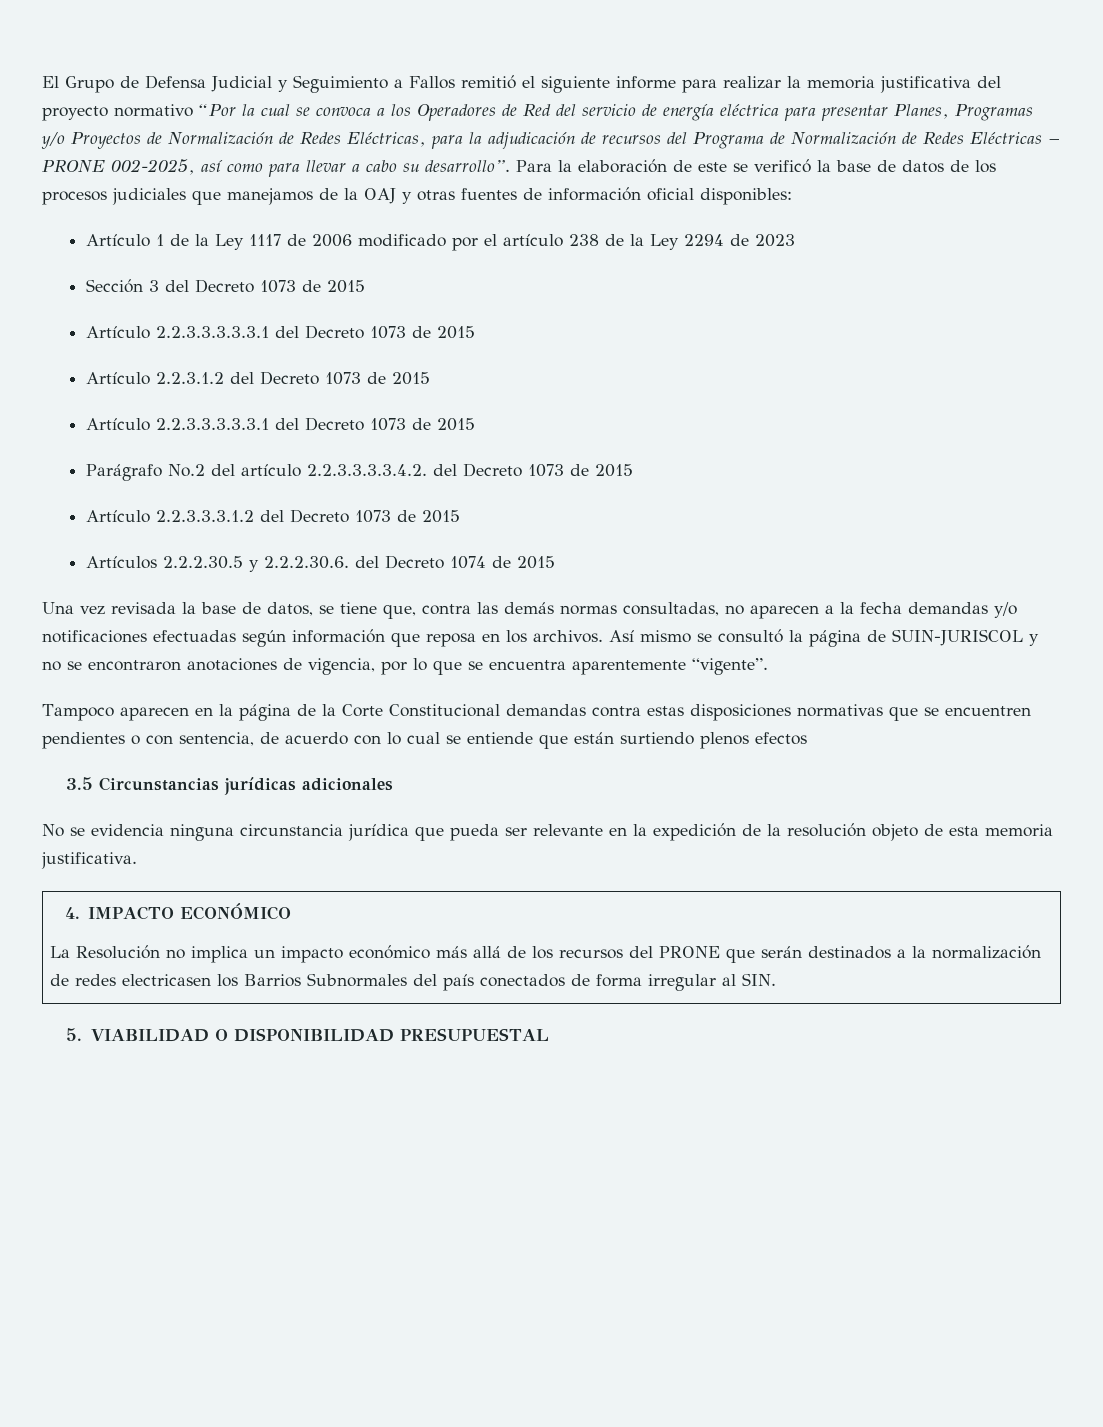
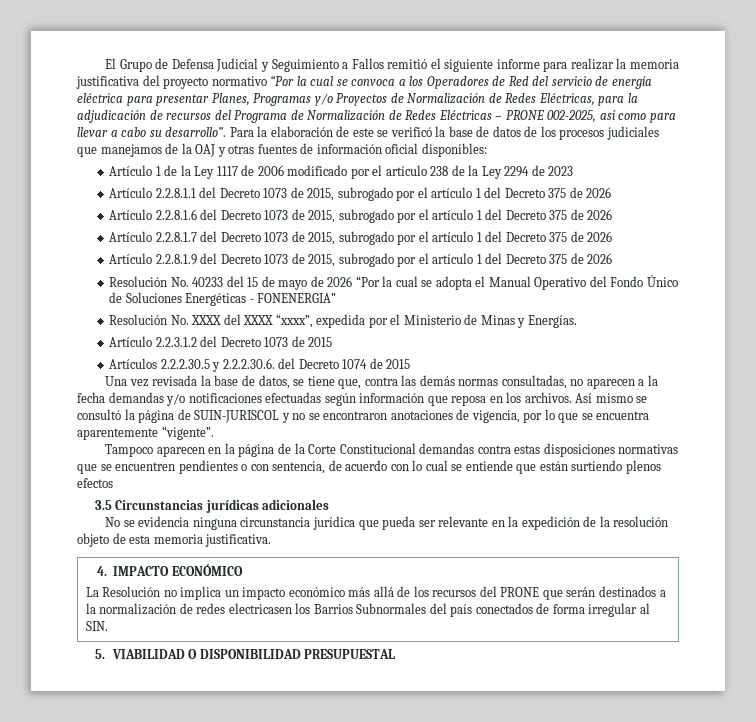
- Sección 3 del Decreto 1073 de 2015
- Artículo 2.2.3.3.3.3.3.1 del Decreto 1073 de 2015
+ Artículo 2.2.8.1.1 del Decreto 1073 de 2015, subrogado por el artículo 1 del Decreto 375 de 2026
+ Artículo 2.2.8.1.6 del Decreto 1073 de 2015, subrogado por el artículo 1 del Decreto 375 de 2026
+ Artículo 2.2.8.1.7 del Decreto 1073 de 2015, subrogado por el artículo 1 del Decreto 375 de 2026
+ Artículo 2.2.8.1.9 del Decreto 1073 de 2015, subrogado por el artículo 1 del Decreto 375 de 2026
+ Resolución No. 40233 del 15 de mayo de 2026 “Por la cual se adopta el Manual Operativo del Fondo Único de Soluciones Energéticas - FONENERGIA”
+ Resolución No. XXXX del XXXX “xxxx”, expedida por el Ministerio de Minas y Energías.
  Artículo 2.2.3.1.2 del Decreto 1073 de 2015
- Artículo 2.2.3.3.3.3.3.1 del Decreto 1073 de 2015
- Parágrafo No.2 del artículo 2.2.3.3.3.3.4.2. del Decreto 1073 de 2015
- Artículo 2.2.3.3.3.1.2 del Decreto 1073 de 2015

